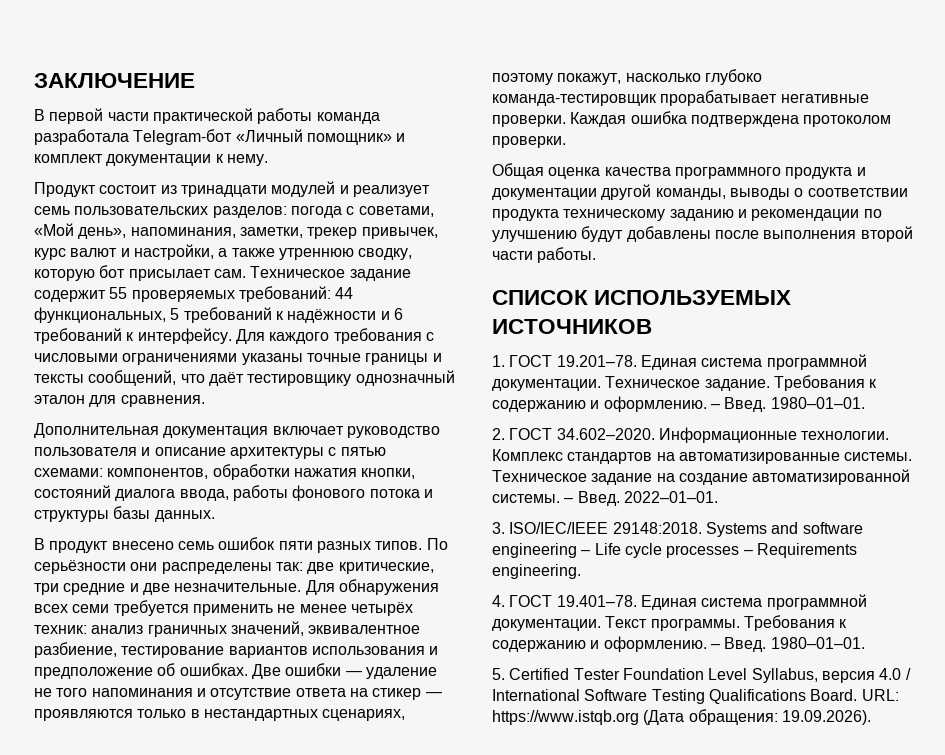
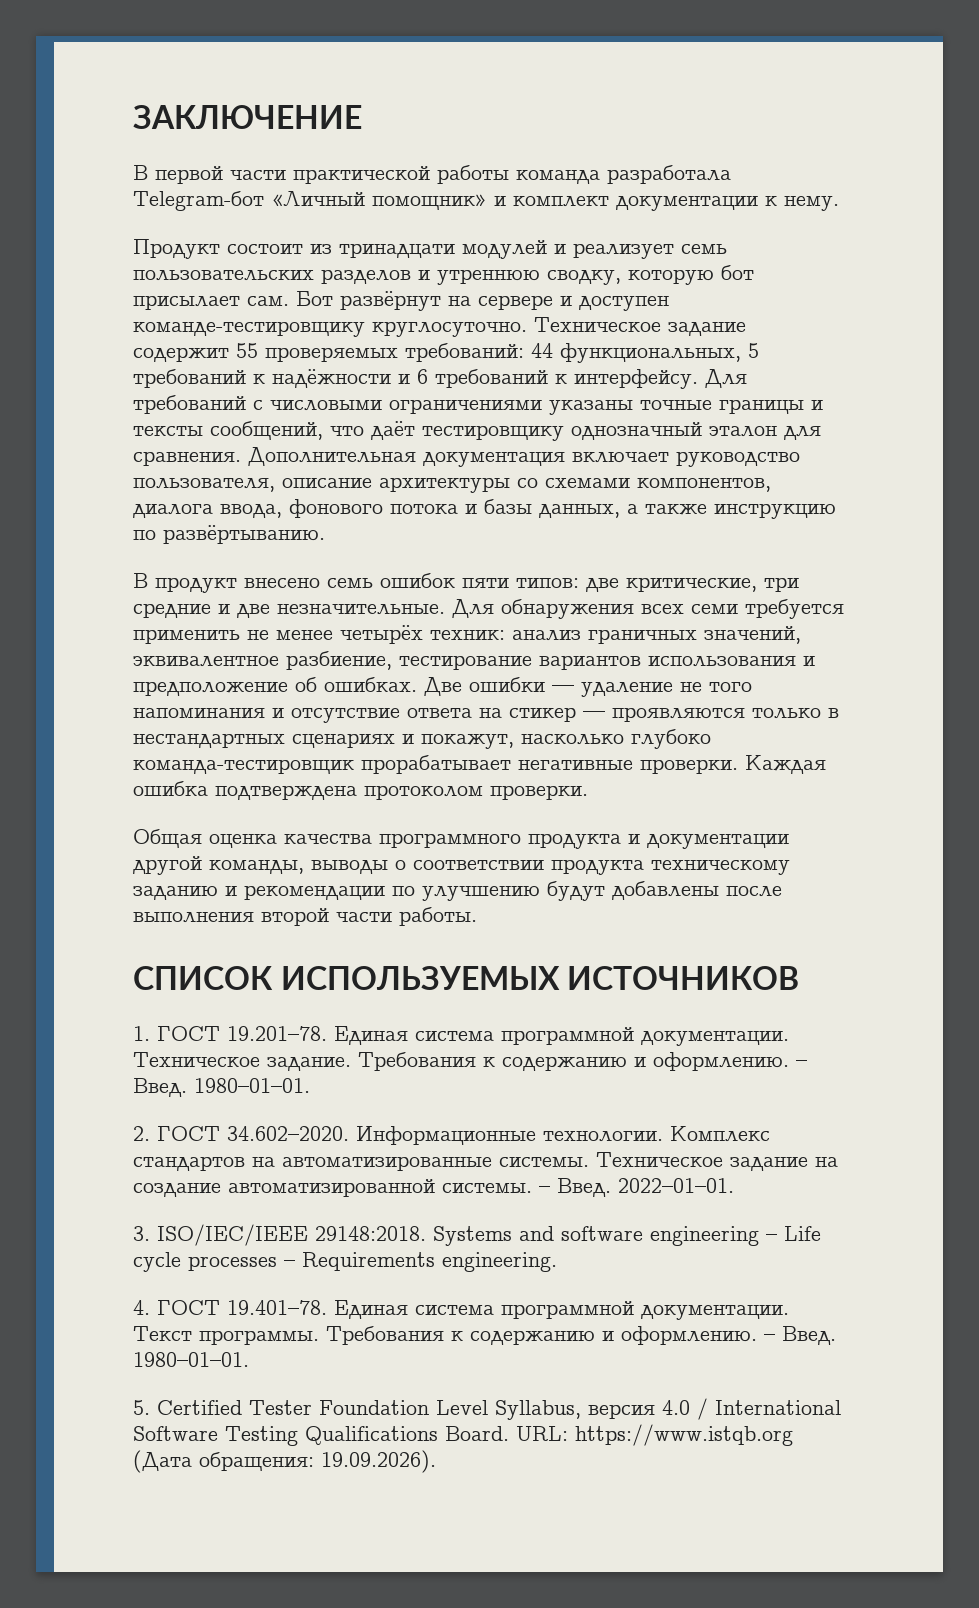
- Продукт состоит из тринадцати модулей и реализует семь пользовательских разделов: погода с советами, «Мой день», напоминания, заметки, трекер привычек, курс валют и настройки, а также утреннюю сводку, которую бот присылает сам.
+ Продукт состоит из тринадцати модулей и реализует семь пользовательских разделов и утреннюю сводку, которую бот присылает сам.
+ Бот развёрнут на сервере и доступен команде-тестировщику круглосуточно.
- Для каждого требования с числовыми ограничениями указаны точные границы и тексты сообщений, что даёт тестировщику однозначный эталон для сравнения.
- Дополнительная документация включает руководство пользователя и описание архитектуры с пятью схемами: компонентов, обработки нажатия кнопки, состояний диалога ввода, работы фонового потока и структуры базы данных.
+ Для требований с числовыми ограничениями указаны точные границы и тексты сообщений, что даёт тестировщику однозначный эталон для сравнения. Дополнительная документация включает руководство пользователя, описание архитектуры со схемами компонентов, диалога ввода, фонового потока и базы данных, а также инструкцию по развёртыванию.
- В продукт внесено семь ошибок пяти разных типов. По серьёзности они распределены так: две критические, три средние и две незначительные.
+ В продукт внесено семь ошибок пяти типов: две критические, три средние и две незначительные.
- Две ошибки — удаление не того напоминания и отсутствие ответа на стикер — проявляются только в нестандартных сценариях, поэтому покажут, насколько глубоко команда-тестировщик прорабатывает негативные проверки.
+ Две ошибки — удаление не того напоминания и отсутствие ответа на стикер — проявляются только в нестандартных сценариях и покажут, насколько глубоко команда-тестировщик прорабатывает негативные проверки.

